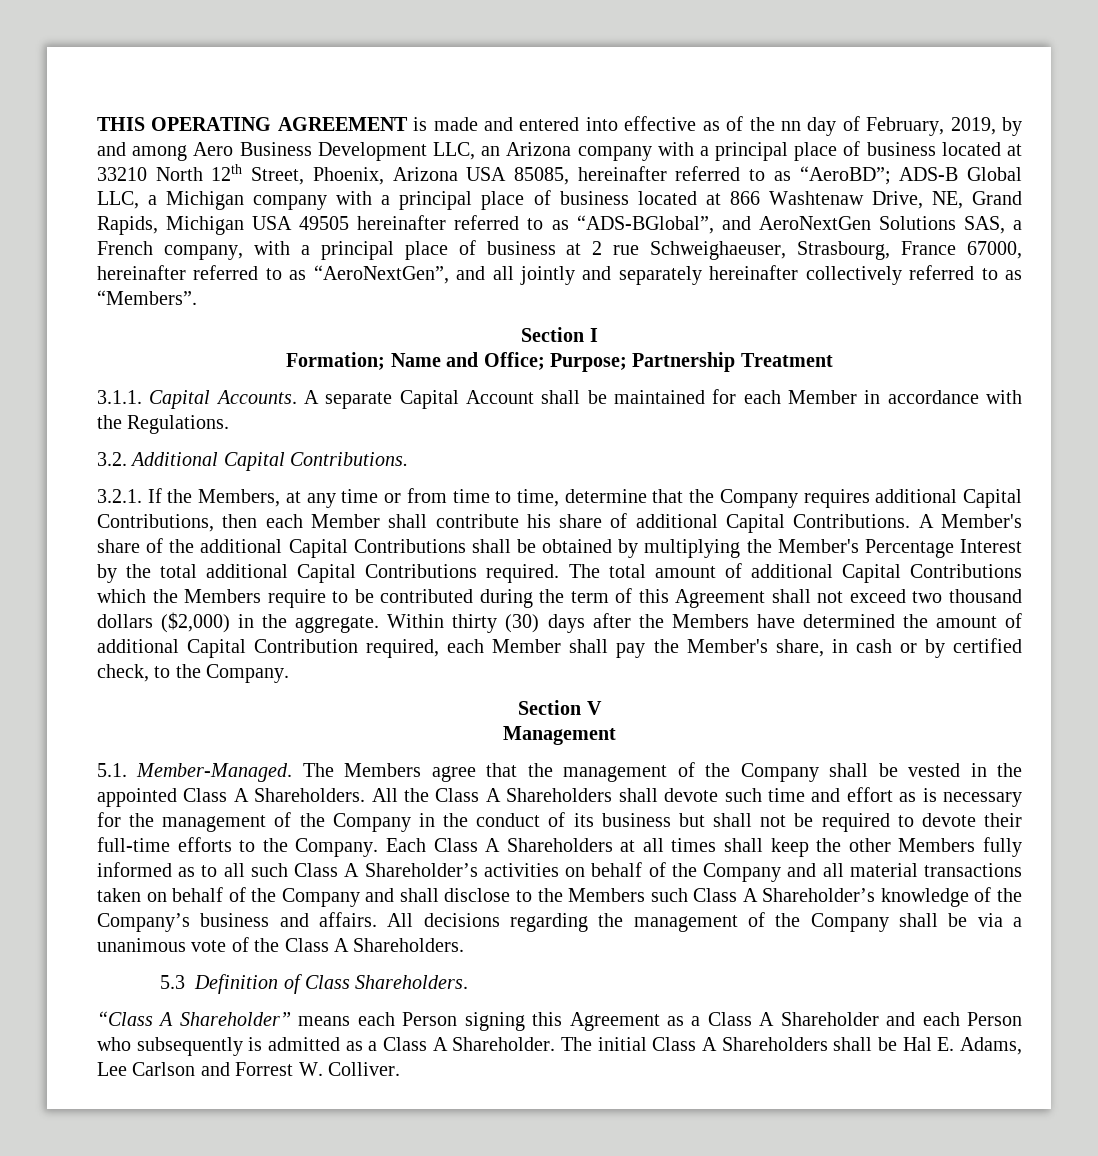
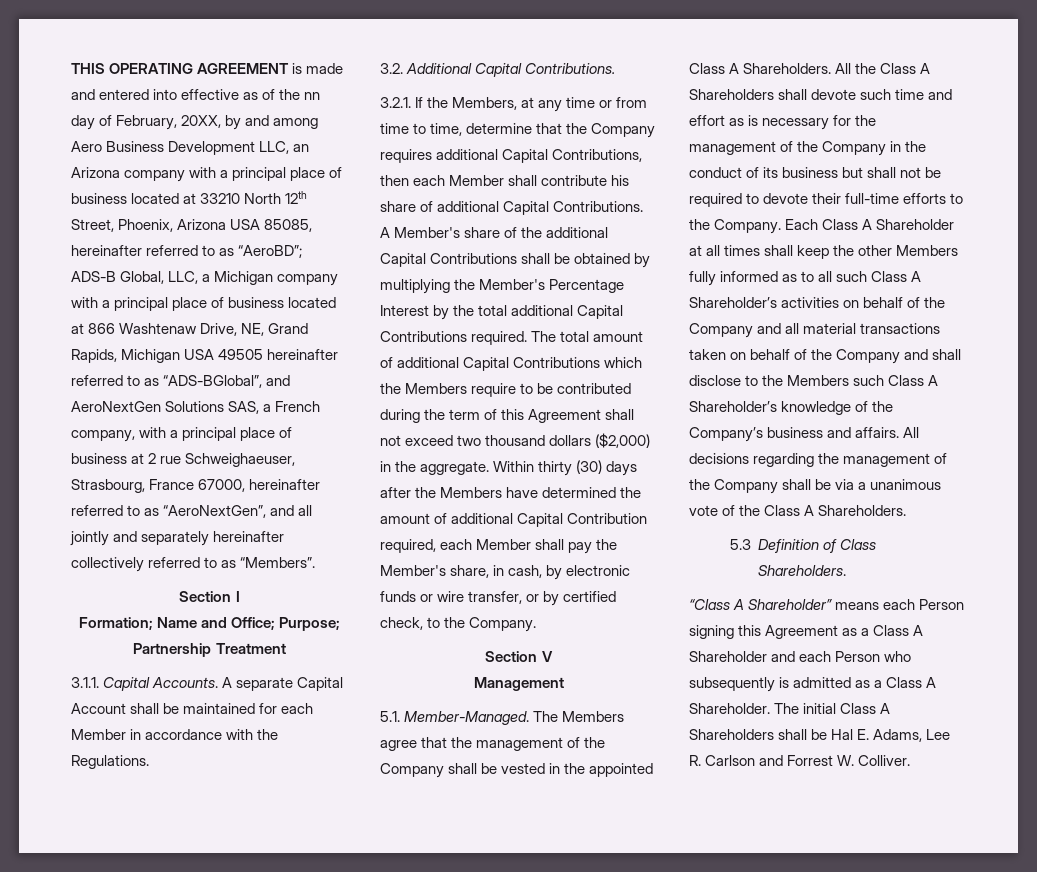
- THIS OPERATING AGREEMENT is made and entered into effective as of the nn day of February, 2019, by and among Aero Business Development LLC, an Arizona company with a principal place of business located at 33210 North 12th Street, Phoenix, Arizona USA 85085, hereinafter referred to as “AeroBD”;
+ THIS OPERATING AGREEMENT is made and entered into effective as of the nn day of February, 20XX, by and among Aero Business Development LLC, an Arizona company with a principal place of business located at 33210 North 12th Street, Phoenix, Arizona USA 85085, hereinafter referred to as “AeroBD”;
- ADS-B Global LLC, a Michigan company with a principal place of business located at 866 Washtenaw Drive, NE, Grand Rapids, Michigan USA 49505 hereinafter referred to as “ADS-BGlobal”, and AeroNextGen Solutions SAS, a French company, with a principal place of business at 2 rue Schweighaeuser, Strasbourg, France 67000, hereinafter referred to as “AeroNextGen”, and all jointly and separately hereinafter collectively referred to as “Members”.
+ ADS-B Global, LLC, a Michigan company with a principal place of business located at 866 Washtenaw Drive, NE, Grand Rapids, Michigan USA 49505 hereinafter referred to as “ADS-BGlobal”, and AeroNextGen Solutions SAS, a French company, with a principal place of business at 2 rue Schweighaeuser, Strasbourg, France 67000, hereinafter referred to as “AeroNextGen”, and all jointly and separately hereinafter collectively referred to as “Members”.
- Within thirty (30) days after the Members have determined the amount of additional Capital Contribution required, each Member shall pay the Member's share, in cash or by certified check, to the Company.
+ Within thirty (30) days after the Members have determined the amount of additional Capital Contribution required, each Member shall pay the Member's share, in cash, by electronic funds or wire transfer, or by certified check, to the Company.
- Each Class A Shareholders at all times shall keep the other Members fully informed as to all such Class A Shareholder’s activities on behalf of the Company and all material transactions taken on behalf of the Company and shall disclose to the Members such Class A Shareholder’s knowledge of the Company’s business and affairs.
+ Each Class A Shareholder at all times shall keep the other Members fully informed as to all such Class A Shareholder’s activities on behalf of the Company and all material transactions taken on behalf of the Company and shall disclose to the Members such Class A Shareholder’s knowledge of the Company’s business and affairs.
- The initial Class A Shareholders shall be Hal E. Adams, Lee Carlson and Forrest W. Colliver.
+ The initial Class A Shareholders shall be Hal E. Adams, Lee R. Carlson and Forrest W. Colliver.

